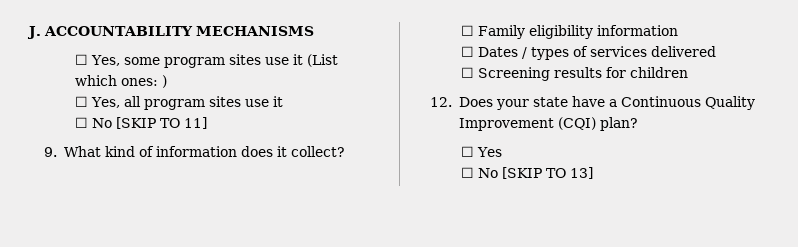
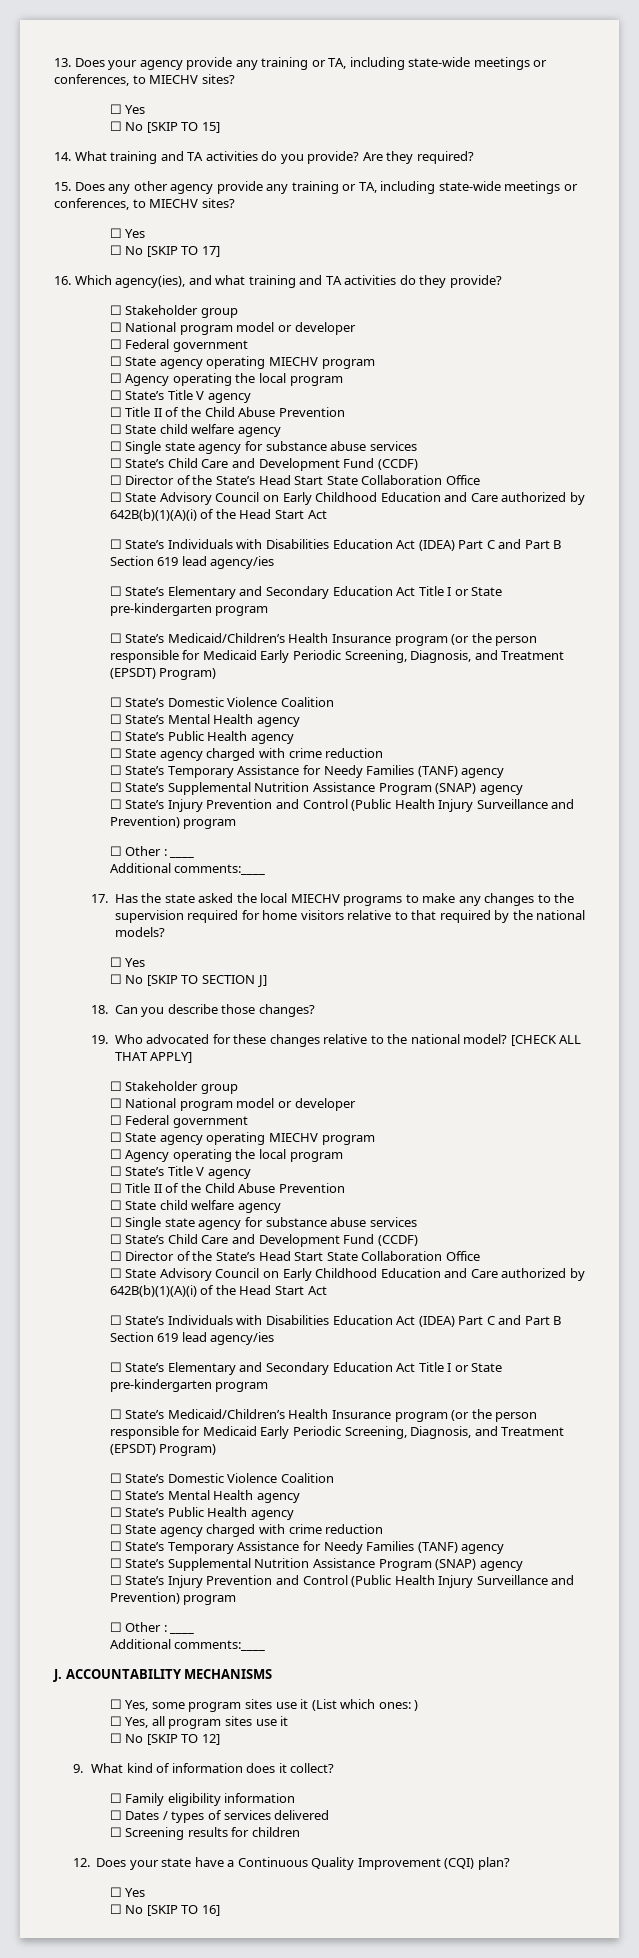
+ 13. Does your agency provide any training or TA, including state-wide meetings or conferences, to MIECHV sites?
+ ☐ Yes
+ ☐ No [SKIP TO 15]
+ 14. What training and TA activities do you provide? Are they required?
+ 15. Does any other agency provide any training or TA, including state-wide meetings or conferences, to MIECHV sites?
+ ☐ Yes
+ ☐ No [SKIP TO 17]
+ 16. Which agency(ies), and what training and TA activities do they provide?
+ ☐ Stakeholder group
+ ☐ National program model or developer
+ ☐ Federal government
+ ☐ State agency operating MIECHV program
+ ☐ Agency operating the local program
+ ☐ State’s Title V agency
+ ☐ Title II of the Child Abuse Prevention
+ ☐ State child welfare agency
+ ☐ Single state agency for substance abuse services
+ ☐ State’s Child Care and Development Fund (CCDF)
+ ☐ Director of the State’s Head Start State Collaboration Office
+ ☐ State Advisory Council on Early Childhood Education and Care authorized by 642B(b)(1)(A)(i) of the Head Start Act
+ ☐ State’s Individuals with Disabilities Education Act (IDEA) Part C and Part B Section 619 lead agency/ies
+ ☐ State’s Elementary and Secondary Education Act Title I or State pre-kindergarten program
+ ☐ State’s Medicaid/Children’s Health Insurance program (or the person responsible for Medicaid Early Periodic Screening, Diagnosis, and Treatment (EPSDT) Program)
+ ☐ State’s Domestic Violence Coalition
+ ☐ State’s Mental Health agency
+ ☐ State’s Public Health agency
+ ☐ State agency charged with crime reduction
+ ☐ State’s Temporary Assistance for Needy Families (TANF) agency
+ ☐ State’s Supplemental Nutrition Assistance Program (SNAP) agency
+ ☐ State’s Injury Prevention and Control (Public Health Injury Surveillance and Prevention) program
+ ☐ Other : ____
+ Additional comments:____
+ 17. Has the state asked the local MIECHV programs to make any changes to the supervision required for home visitors relative to that required by the national models?
+ ☐ Yes
+ ☐ No [SKIP TO SECTION J]
+ 18. Can you describe those changes?
+ 19. Who advocated for these changes relative to the national model? [CHECK ALL THAT APPLY]
+ ☐ Stakeholder group
+ ☐ National program model or developer
+ ☐ Federal government
+ ☐ State agency operating MIECHV program
+ ☐ Agency operating the local program
+ ☐ State’s Title V agency
+ ☐ Title II of the Child Abuse Prevention
+ ☐ State child welfare agency
+ ☐ Single state agency for substance abuse services
+ ☐ State’s Child Care and Development Fund (CCDF)
+ ☐ Director of the State’s Head Start State Collaboration Office
+ ☐ State Advisory Council on Early Childhood Education and Care authorized by 642B(b)(1)(A)(i) of the Head Start Act
+ ☐ State’s Individuals with Disabilities Education Act (IDEA) Part C and Part B Section 619 lead agency/ies
+ ☐ State’s Elementary and Secondary Education Act Title I or State pre-kindergarten program
+ ☐ State’s Medicaid/Children’s Health Insurance program (or the person responsible for Medicaid Early Periodic Screening, Diagnosis, and Treatment (EPSDT) Program)
+ ☐ State’s Domestic Violence Coalition
+ ☐ State’s Mental Health agency
+ ☐ State’s Public Health agency
+ ☐ State agency charged with crime reduction
+ ☐ State’s Temporary Assistance for Needy Families (TANF) agency
+ ☐ State’s Supplemental Nutrition Assistance Program (SNAP) agency
+ ☐ State’s Injury Prevention and Control (Public Health Injury Surveillance and Prevention) program
+ ☐ Other : ____
+ Additional comments:____
- ☐ No [SKIP TO 11]
+ ☐ No [SKIP TO 12]
- ☐ No [SKIP TO 13]
+ ☐ No [SKIP TO 16]

